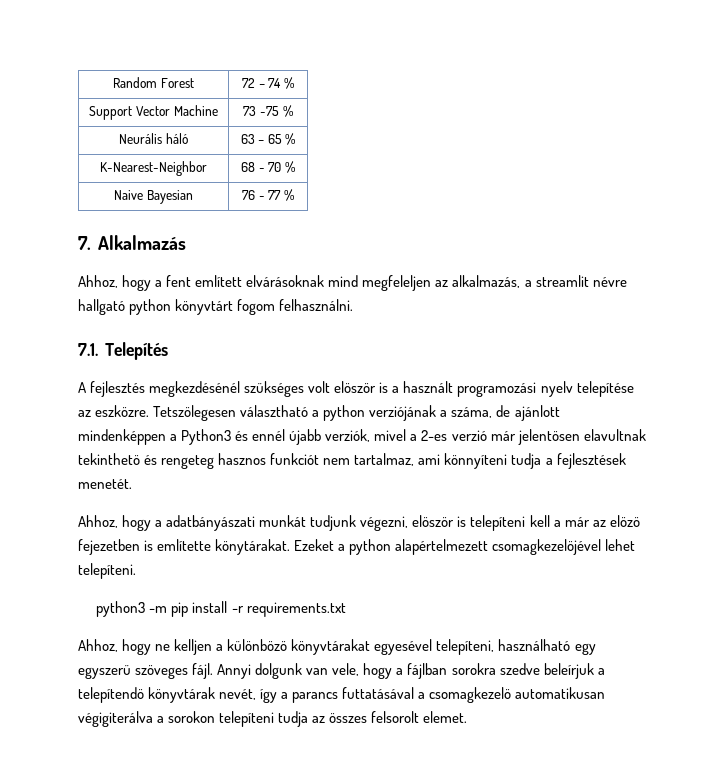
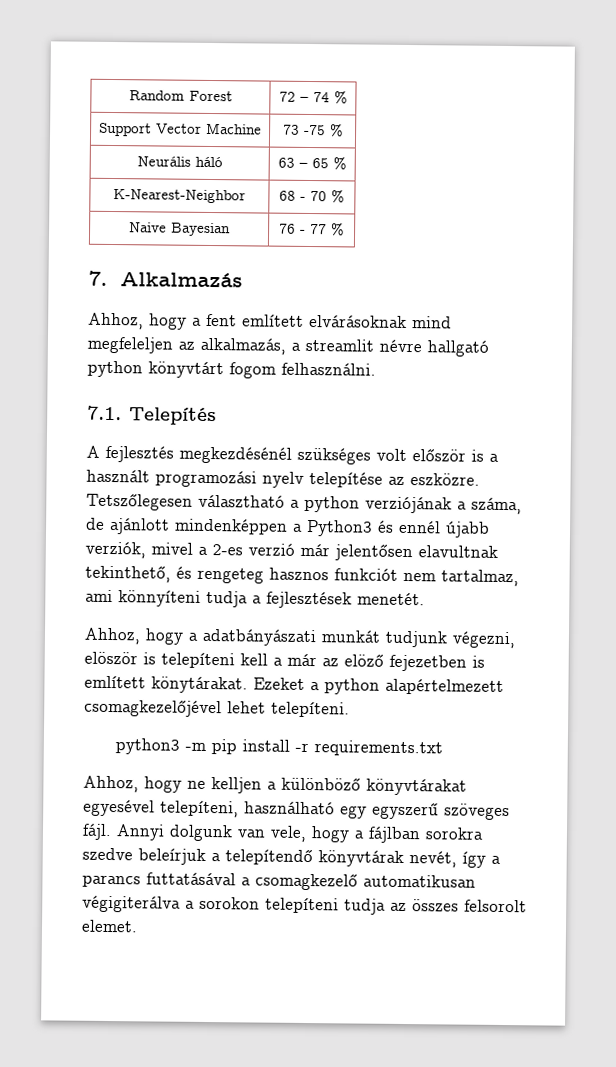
- A fejlesztés megkezdésénél szükséges volt elöször is a használt programozási nyelv telepítése az eszközre.
+ A fejlesztés megkezdésénél szükséges volt először is a használt programozási nyelv telepítése az eszközre.
- Tetszölegesen választható a python verziójának a száma, de ajánlott mindenképpen a Python3 és ennél újabb verziók, mivel a 2-es verzió már jelentösen elavultnak tekinthetö és rengeteg hasznos funkciót nem tartalmaz, ami könnyíteni tudja a fejlesztések menetét.
+ Tetszőlegesen választható a python verziójának a száma, de ajánlott mindenképpen a Python3 és ennél újabb verziók, mivel a 2-es verzió már jelentősen elavultnak tekinthető, és rengeteg hasznos funkciót nem tartalmaz, ami könnyíteni tudja a fejlesztések menetét.
- Ahhoz, hogy a adatbányászati munkát tudjunk végezni, elöször is telepíteni kell a már az elözö fejezetben is említette könytárakat.
+ Ahhoz, hogy a adatbányászati munkát tudjunk végezni, elöször is telepíteni kell a már az elöző fejezetben is említett könytárakat.
- Ezeket a python alapértelmezett csomagkezelöjével lehet telepíteni.
+ Ezeket a python alapértelmezett csomagkezelőjével lehet telepíteni.
- Ahhoz, hogy ne kelljen a különbözö könyvtárakat egyesével telepíteni, használható egy egyszerü szöveges fájl.
+ Ahhoz, hogy ne kelljen a különböző könyvtárakat egyesével telepíteni, használható egy egyszerű szöveges fájl.
- Annyi dolgunk van vele, hogy a fájlban sorokra szedve beleírjuk a telepítendö könyvtárak nevét, így a parancs futtatásával a csomagkezelö automatikusan végigiterálva a sorokon telepíteni tudja az összes felsorolt elemet.
+ Annyi dolgunk van vele, hogy a fájlban sorokra szedve beleírjuk a telepítendő könyvtárak nevét, így a parancs futtatásával a csomagkezelő automatikusan végigiterálva a sorokon telepíteni tudja az összes felsorolt elemet.

